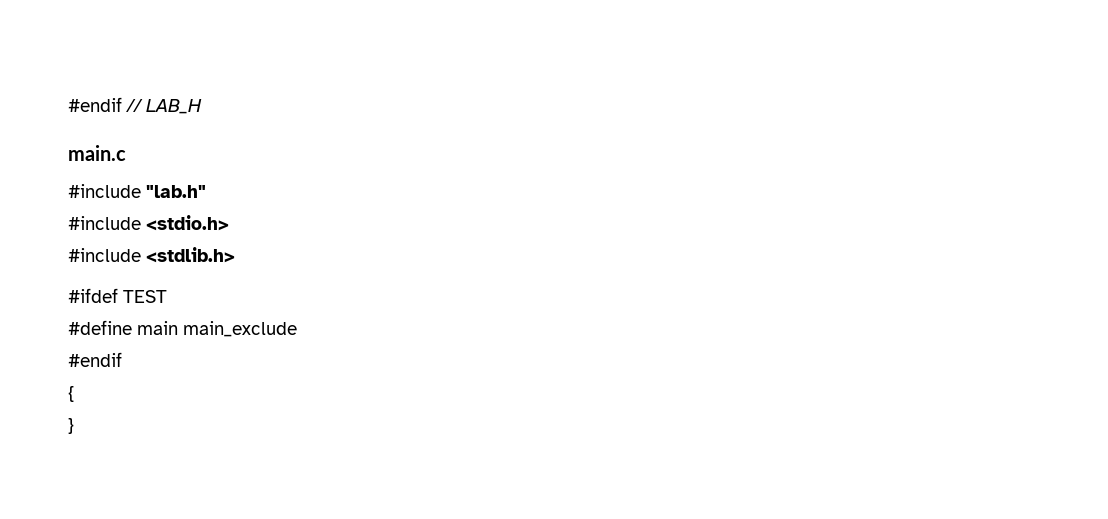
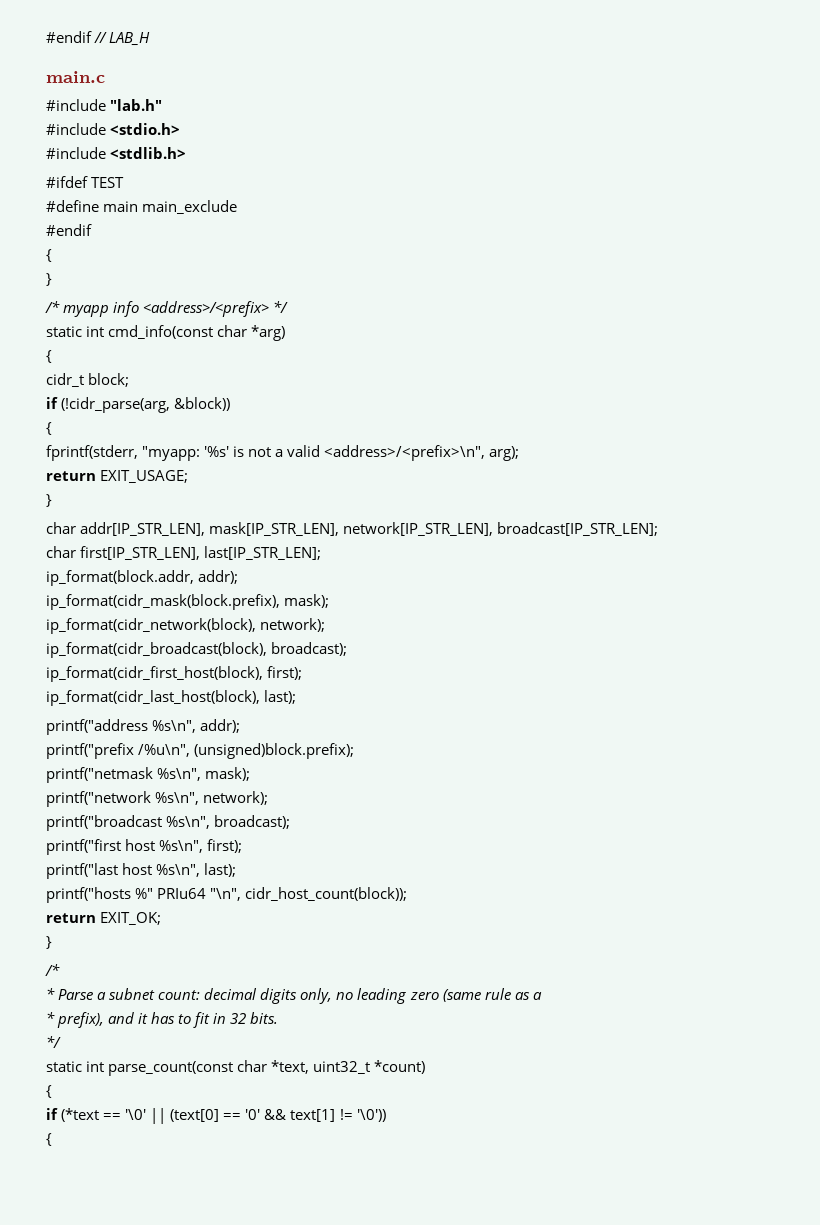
+ /* myapp info <address>/<prefix> */
+ static int cmd_info(const char *arg)
+ {
+ cidr_t block;
+ if (!cidr_parse(arg, &block))
+ {
+ fprintf(stderr, "myapp: '%s' is not a valid <address>/<prefix>\n", arg);
+ return EXIT_USAGE;
+ }
+ char addr[IP_STR_LEN], mask[IP_STR_LEN], network[IP_STR_LEN], broadcast[IP_STR_LEN];
+ char first[IP_STR_LEN], last[IP_STR_LEN];
+ ip_format(block.addr, addr);
+ ip_format(cidr_mask(block.prefix), mask);
+ ip_format(cidr_network(block), network);
+ ip_format(cidr_broadcast(block), broadcast);
+ ip_format(cidr_first_host(block), first);
+ ip_format(cidr_last_host(block), last);
+ printf("address %s\n", addr);
+ printf("prefix /%u\n", (unsigned)block.prefix);
+ printf("netmask %s\n", mask);
+ printf("network %s\n", network);
+ printf("broadcast %s\n", broadcast);
+ printf("first host %s\n", first);
+ printf("last host %s\n", last);
+ printf("hosts %" PRIu64 "\n", cidr_host_count(block));
+ return EXIT_OK;
+ }
+ /*
+ * Parse a subnet count: decimal digits only, no leading zero (same rule as a
+ * prefix), and it has to fit in 32 bits.
+ */
+ static int parse_count(const char *text, uint32_t *count)
+ {
+ if (*text == '\0' || (text[0] == '0' && text[1] != '\0'))
+ {

